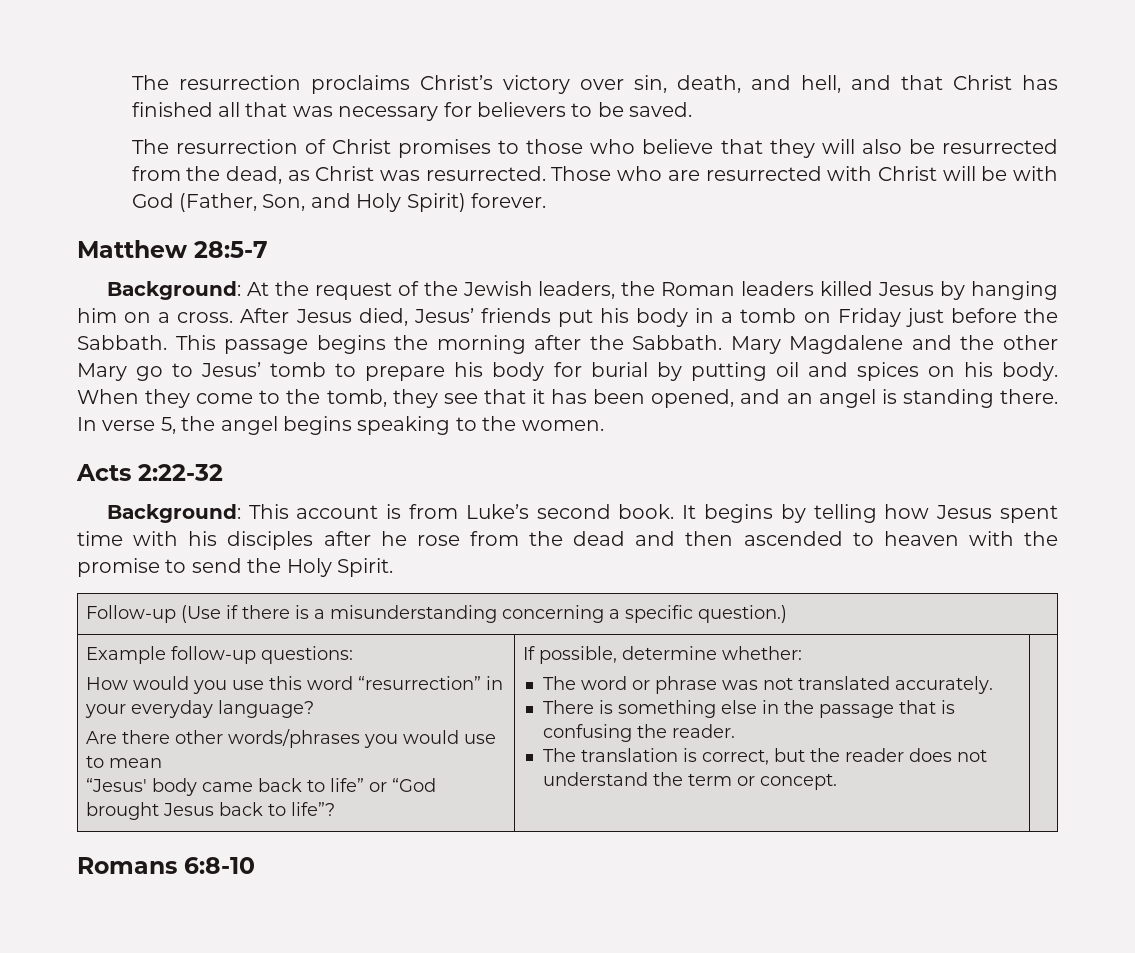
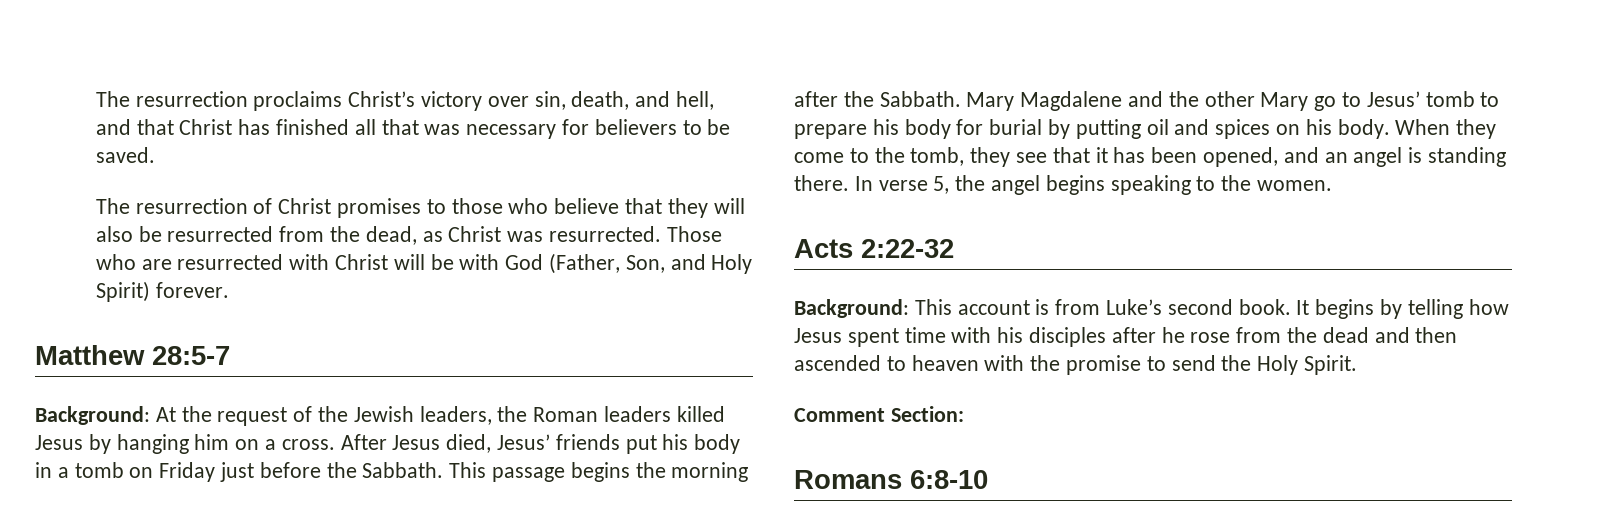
- Follow-up (Use if there is a misunderstanding concerning a specific question.)
- Example follow-up questions:
- How would you use this word “resurrection” in your everyday language?
- Are there other words/phrases you would use to mean
- “Jesus' body came back to life” or “God brought Jesus back to life”? | If possible, determine whether:
- The word or phrase was not translated accurately.
- There is something else in the passage that is confusing the reader.
- The translation is correct, but the reader does not understand the term or concept.
+ Comment Section:

